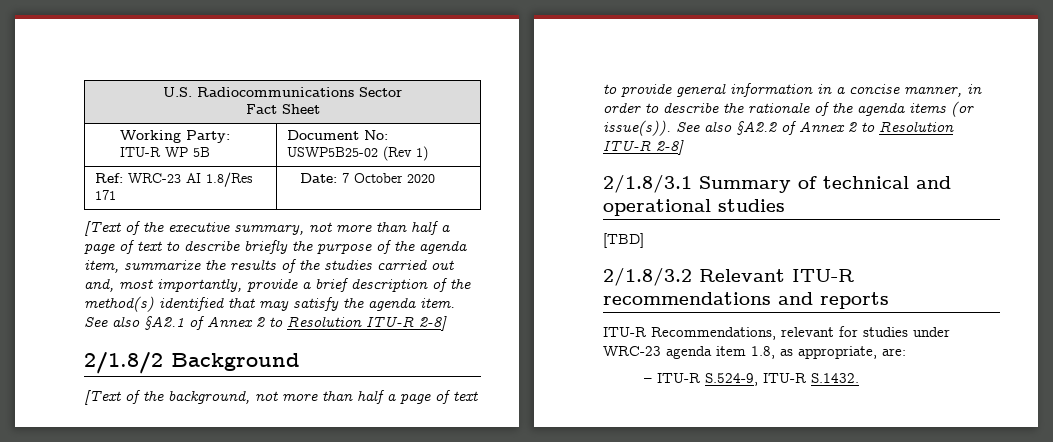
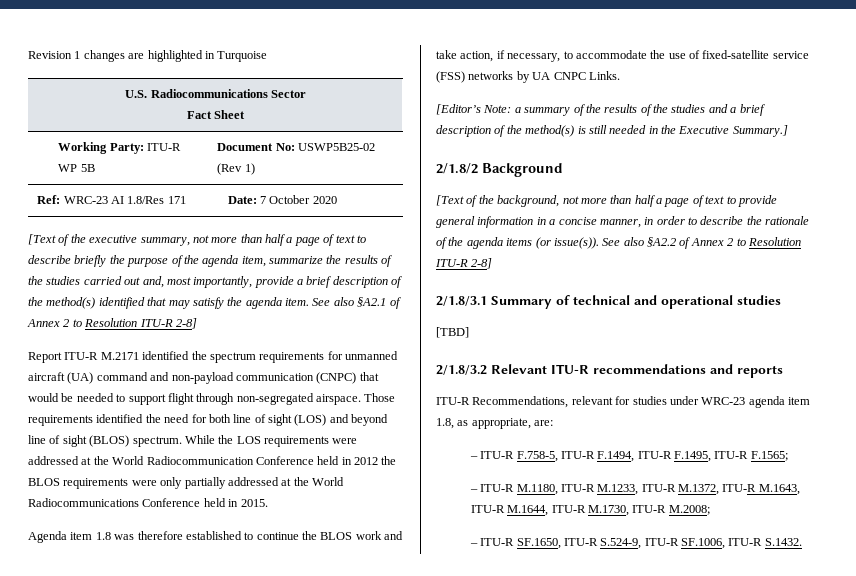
+ Revision 1 changes are highlighted in Turquoise
+ Report ITU-R M.2171 identified the spectrum requirements for unmanned aircraft (UA) command and non-payload communication (CNPC) that would be needed to support flight through non-segregated airspace. Those requirements identified the need for both line of sight (LOS) and beyond line of sight (BLOS) spectrum. While the LOS requirements were addressed at the World Radiocommunication Conference held in 2012 the BLOS requirements were only partially addressed at the World Radiocommunications Conference held in 2015.
+ Agenda item 1.8 was therefore established to continue the BLOS work and take action, if necessary, to accommodate the use of fixed-satellite service (FSS) networks by UA CNPC Links.
+ [Editor’s Note: a summary of the results of the studies and a brief description of the method(s) is still needed in the Executive Summary.]
- – ITU-R S.524-9, ITU-R S.1432.
+ – ITU-R F.758-5, ITU-R F.1494, ITU-R F.1495, ITU-R F.1565;
+ – ITU-R M.1180, ITU-R M.1233, ITU-R M.1372, ITU-R M.1643, ITU-R M.1644, ITU-R M.1730, ITU-R M.2008;
+ – ITU-R SF.1650, ITU-R S.524-9, ITU-R SF.1006, ITU-R S.1432.

